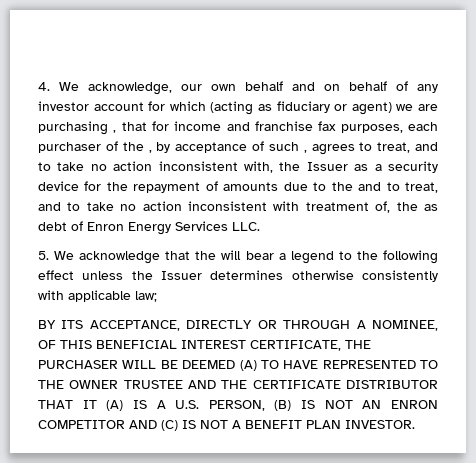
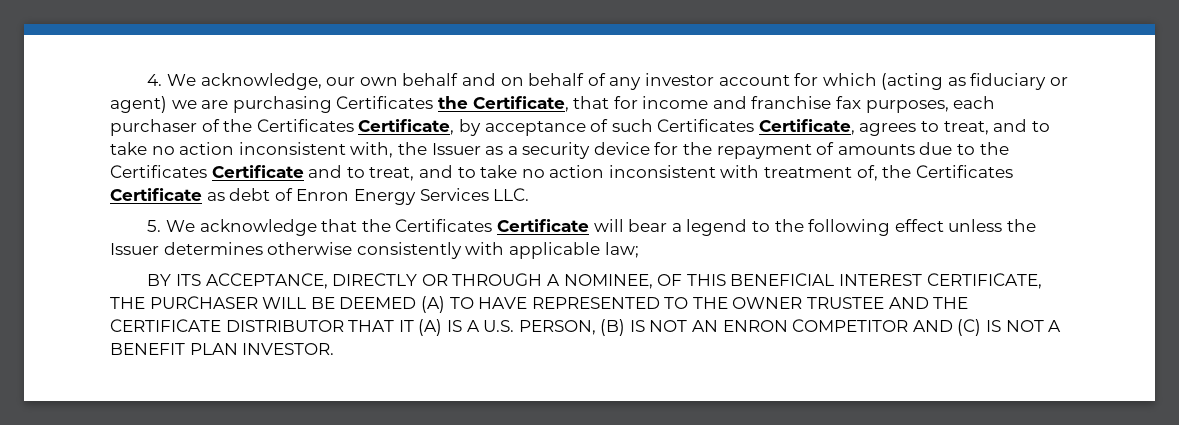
- 4. We acknowledge, our own behalf and on behalf of any investor account for which (acting as fiduciary or agent) we are purchasing , that for income and franchise fax purposes, each purchaser of the , by acceptance of such , agrees to treat, and to take no action inconsistent with, the Issuer as a security device for the repayment of amounts due to the and to treat, and to take no action inconsistent with treatment of, the as debt of Enron Energy Services LLC.
+ 4. We acknowledge, our own behalf and on behalf of any investor account for which (acting as fiduciary or agent) we are purchasing Certificates the Certificate, that for income and franchise fax purposes, each purchaser of the Certificates Certificate, by acceptance of such Certificates Certificate, agrees to treat, and to take no action inconsistent with, the Issuer as a security device for the repayment of amounts due to the Certificates Certificate and to treat, and to take no action inconsistent with treatment of, the Certificates Certificate as debt of Enron Energy Services LLC.
- 5. We acknowledge that the will bear a legend to the following effect unless the Issuer determines otherwise consistently with applicable law;
+ 5. We acknowledge that the Certificates Certificate will bear a legend to the following effect unless the Issuer determines otherwise consistently with applicable law;

